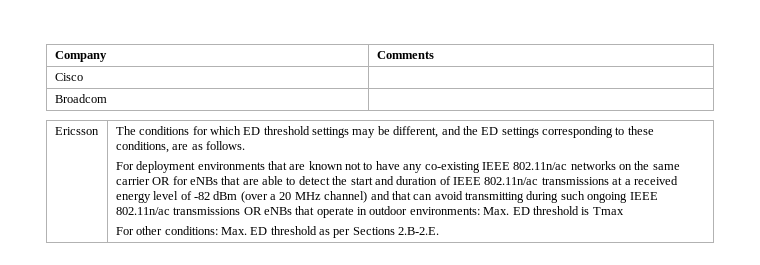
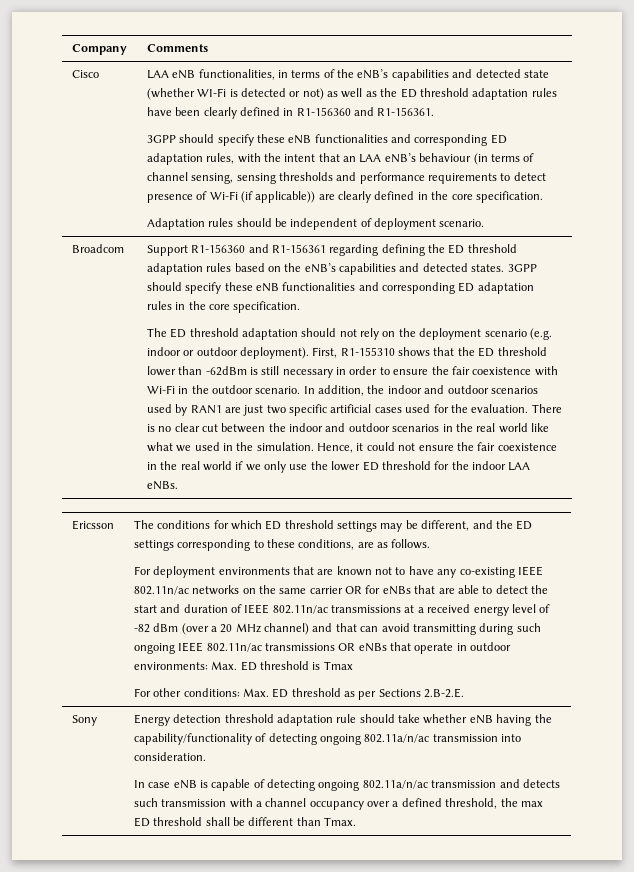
- Broadcom |
+ LAA eNB functionalities, in terms of the eNB’s capabilities and detected state (whether WI-Fi is detected or not) as well as the ED threshold adaptation rules have been clearly defined in R1-156360 and R1-156361.
+ 3GPP should specify these eNB functionalities and corresponding ED adaptation rules, with the intent that an LAA eNB’s behaviour (in terms of channel sensing, sensing thresholds and performance requirements to detect presence of Wi-Fi (if applicable)) are clearly defined in the core specification.
+ Adaptation rules should be independent of deployment scenario.
+ Broadcom | Support R1-156360 and R1-156361 regarding defining the ED threshold adaptation rules based on the eNB’s capabilities and detected states. 3GPP should specify these eNB functionalities and corresponding ED adaptation rules in the core specification.
+ The ED threshold adaptation should not rely on the deployment scenario (e.g. indoor or outdoor deployment). First, R1-155310 shows that the ED threshold lower than -62dBm is still necessary in order to ensure the fair coexistence with Wi-Fi in the outdoor scenario. In addition, the indoor and outdoor scenarios used by RAN1 are just two specific artificial cases used for the evaluation. There is no clear cut between the indoor and outdoor scenarios in the real world like what we used in the simulation. Hence, it could not ensure the fair coexistence in the real world if we only use the lower ED threshold for the indoor LAA eNBs.
+ Sony | Energy detection threshold adaptation rule should take whether eNB having the capability/functionality of detecting ongoing 802.11a/n/ac transmission into consideration.
+ In case eNB is capable of detecting ongoing 802.11a/n/ac transmission and detects such transmission with a channel occupancy over a defined threshold, the max ED threshold shall be different than Tmax.

